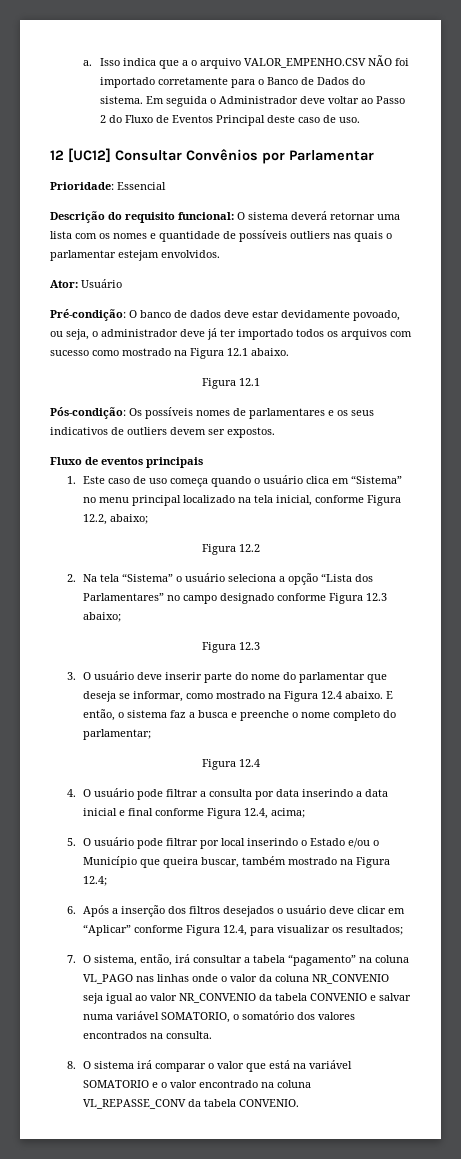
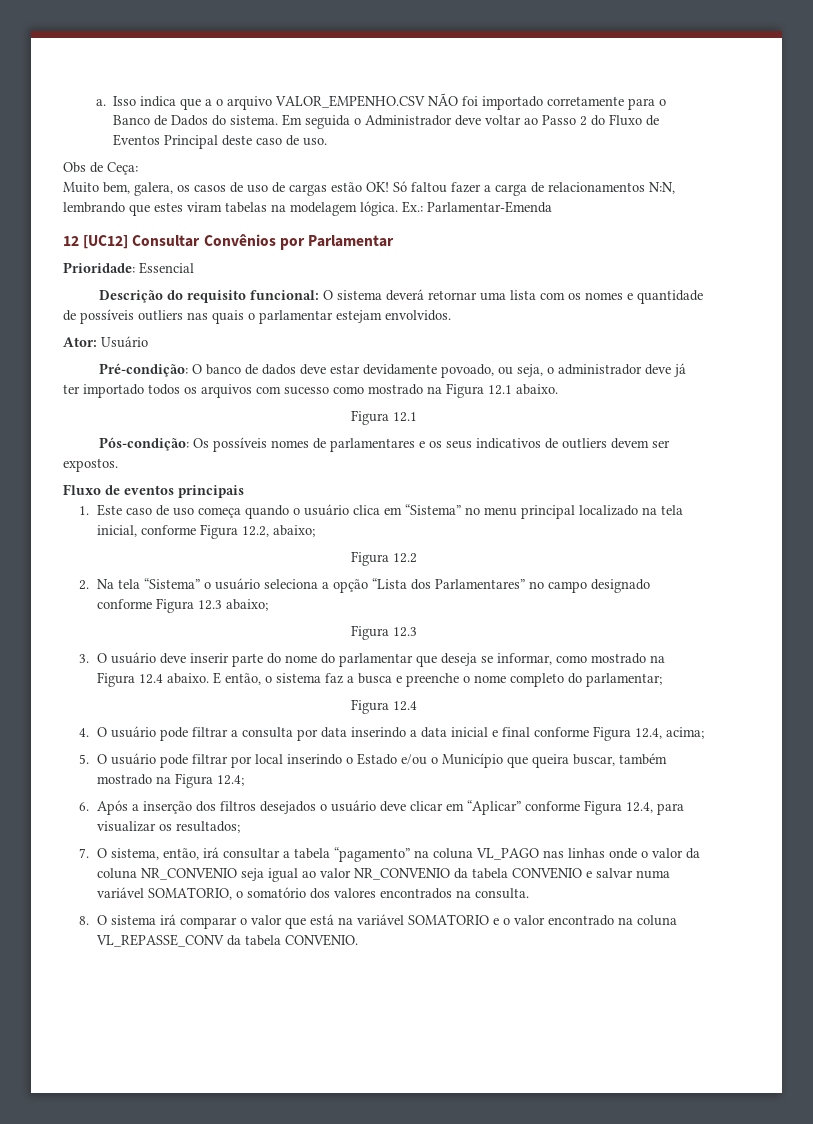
+ Obs de Ceça:
+ Muito bem, galera, os casos de uso de cargas estão OK! Só faltou fazer a carga de relacionamentos N:N, lembrando que estes viram tabelas na modelagem lógica. Ex.: Parlamentar-Emenda

